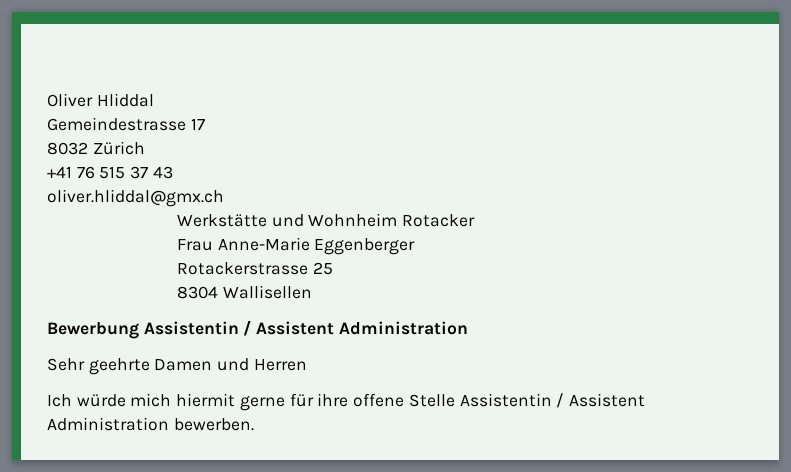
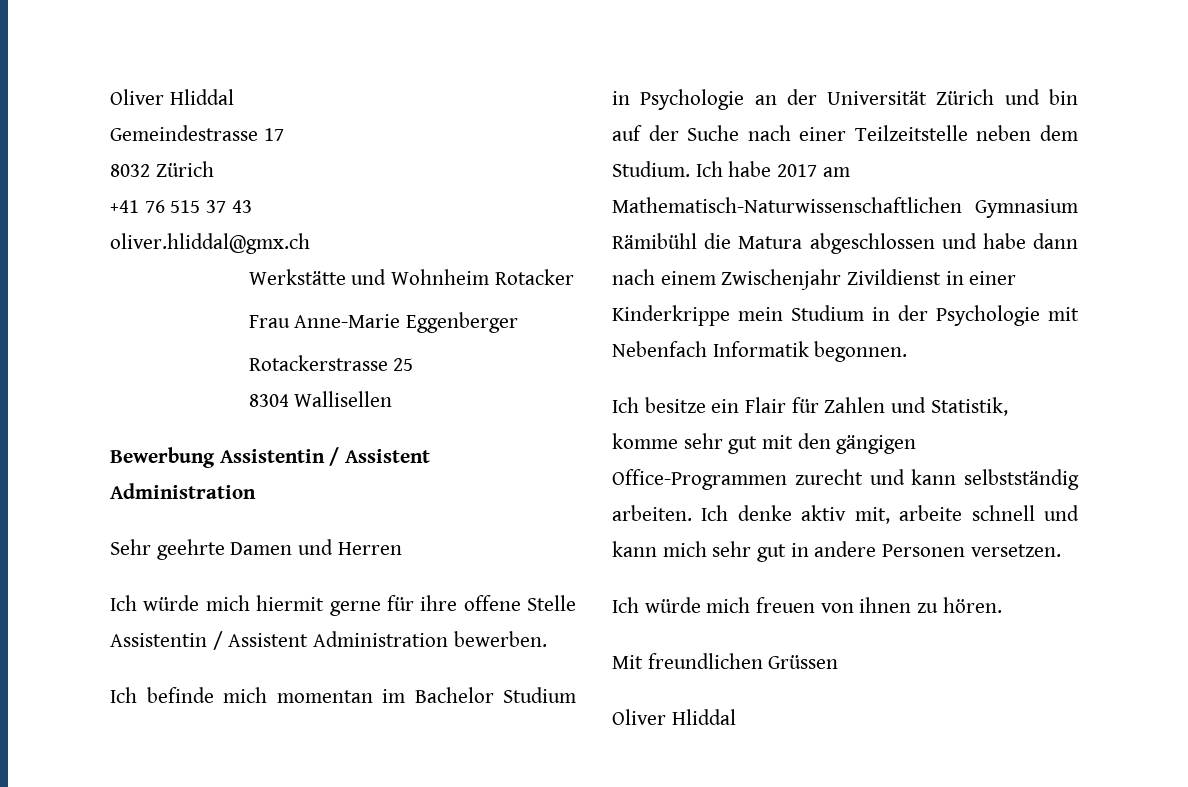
+ Ich befinde mich momentan im Bachelor Studium in Psychologie an der Universität Zürich und bin auf der Suche nach einer Teilzeitstelle neben dem Studium. Ich habe 2017 am Mathematisch-Naturwissenschaftlichen Gymnasium Rämibühl die Matura abgeschlossen und habe dann nach einem Zwischenjahr Zivildienst in einer Kinderkrippe mein Studium in der Psychologie mit Nebenfach Informatik begonnen.
+ Ich besitze ein Flair für Zahlen und Statistik, komme sehr gut mit den gängigen Office-Programmen zurecht und kann selbstständig arbeiten. Ich denke aktiv mit, arbeite schnell und kann mich sehr gut in andere Personen versetzen.
+ Ich würde mich freuen von ihnen zu hören.
+ Mit freundlichen Grüssen
+ Oliver Hliddal

